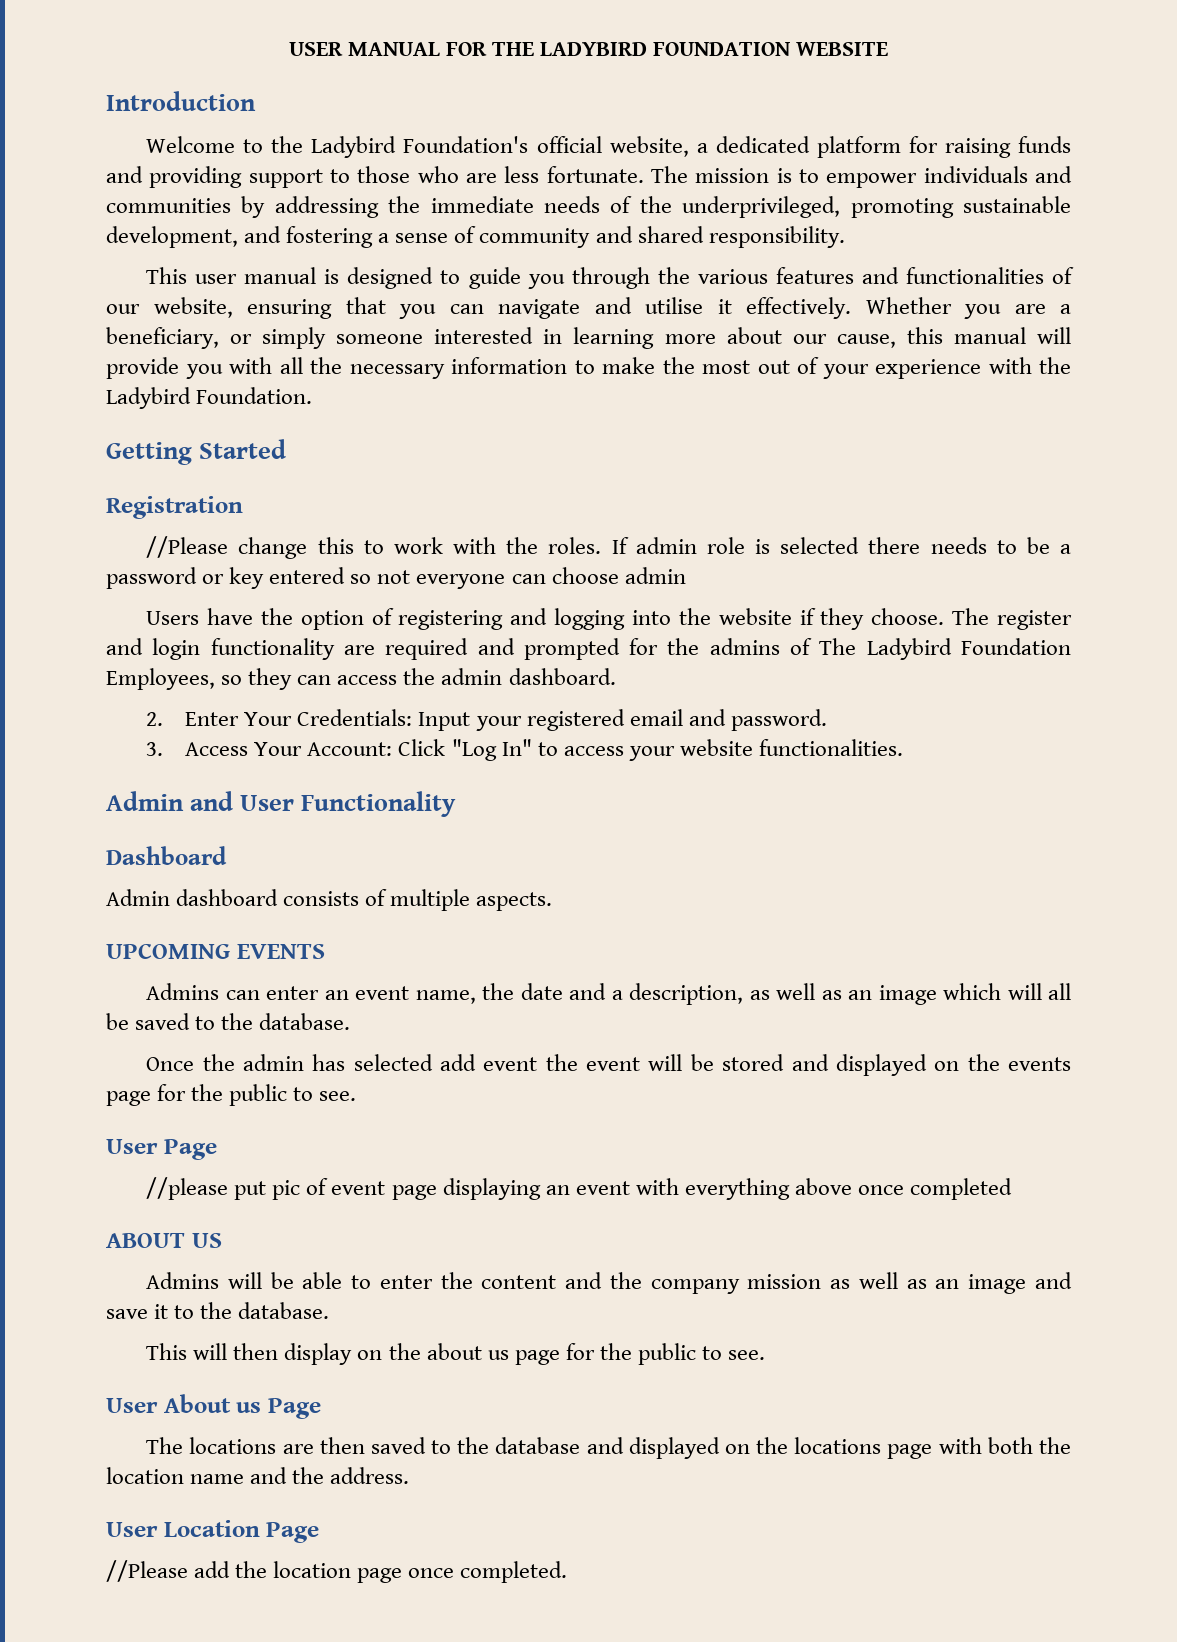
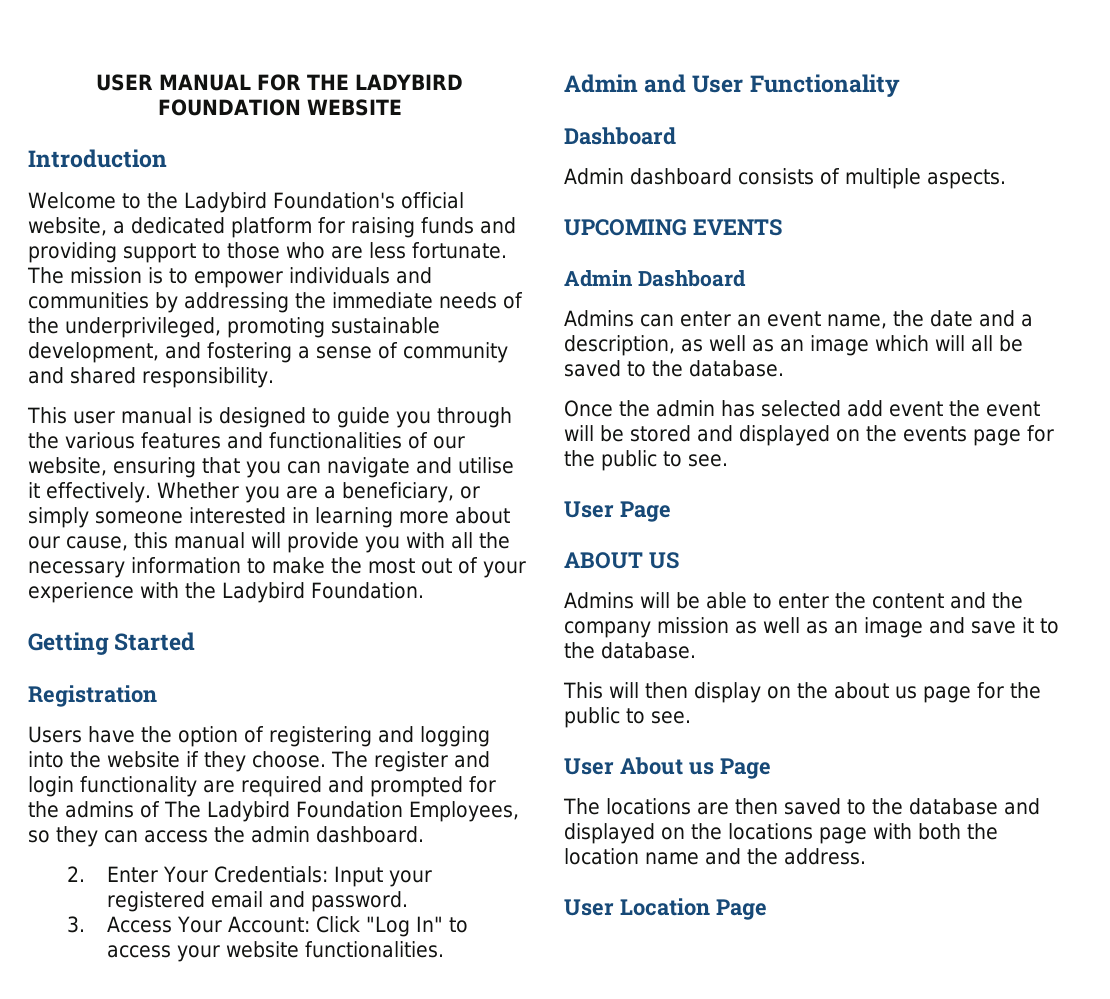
- //Please change this to work with the roles. If admin role is selected there needs to be a password or key entered so not everyone can choose admin
+ Admin Dashboard
- //please put pic of event page displaying an event with everything above once completed
- //Please add the location page once completed.

